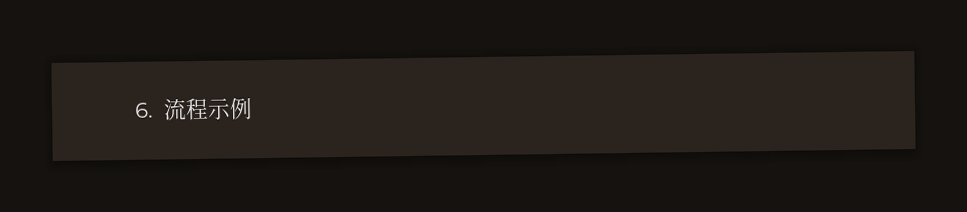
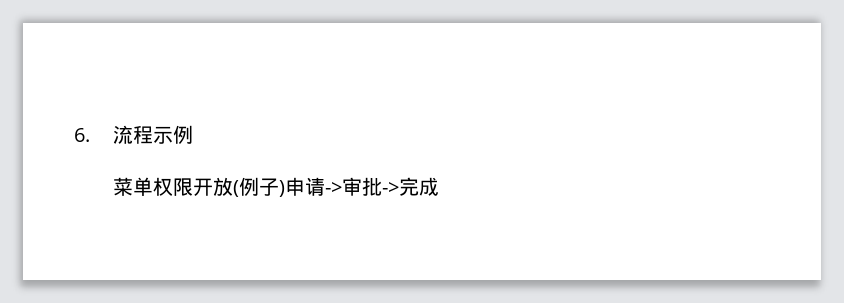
+ 菜单权限开放(例子)申请->审批->完成

